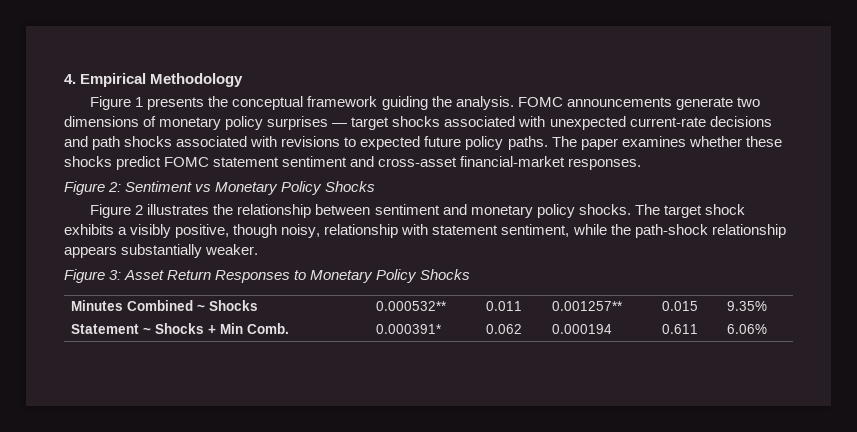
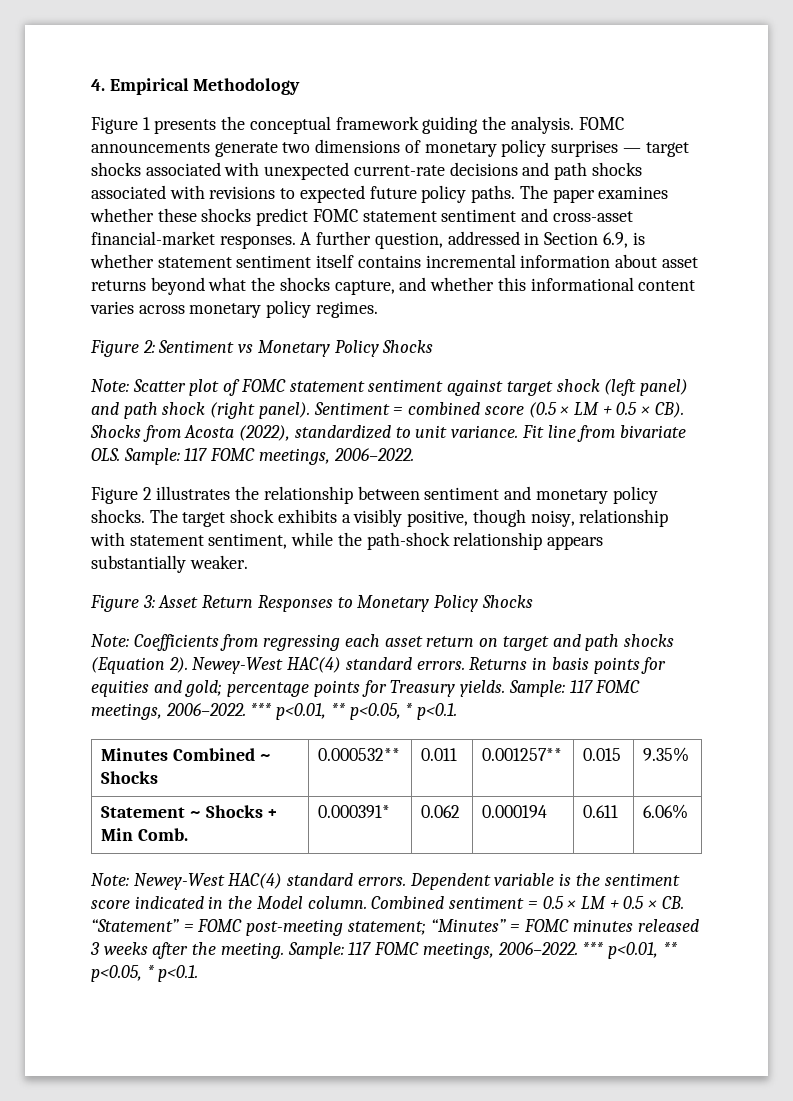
+ A further question, addressed in Section 6.9, is whether statement sentiment itself contains incremental information about asset returns beyond what the shocks capture, and whether this informational content varies across monetary policy regimes.
+ Note: Scatter plot of FOMC statement sentiment against target shock (left panel) and path shock (right panel). Sentiment = combined score (0.5 × LM + 0.5 × CB). Shocks from Acosta (2022), standardized to unit variance. Fit line from bivariate OLS. Sample: 117 FOMC meetings, 2006–2022.
+ Note: Coefficients from regressing each asset return on target and path shocks (Equation 2). Newey-West HAC(4) standard errors. Returns in basis points for equities and gold; percentage points for Treasury yields. Sample: 117 FOMC meetings, 2006–2022. *** p<0.01, ** p<0.05, * p<0.1.
+ Note: Newey-West HAC(4) standard errors. Dependent variable is the sentiment score indicated in the Model column. Combined sentiment = 0.5 × LM + 0.5 × CB. “Statement” = FOMC post-meeting statement; “Minutes” = FOMC minutes released 3 weeks after the meeting. Sample: 117 FOMC meetings, 2006–2022. *** p<0.01, ** p<0.05, * p<0.1.

